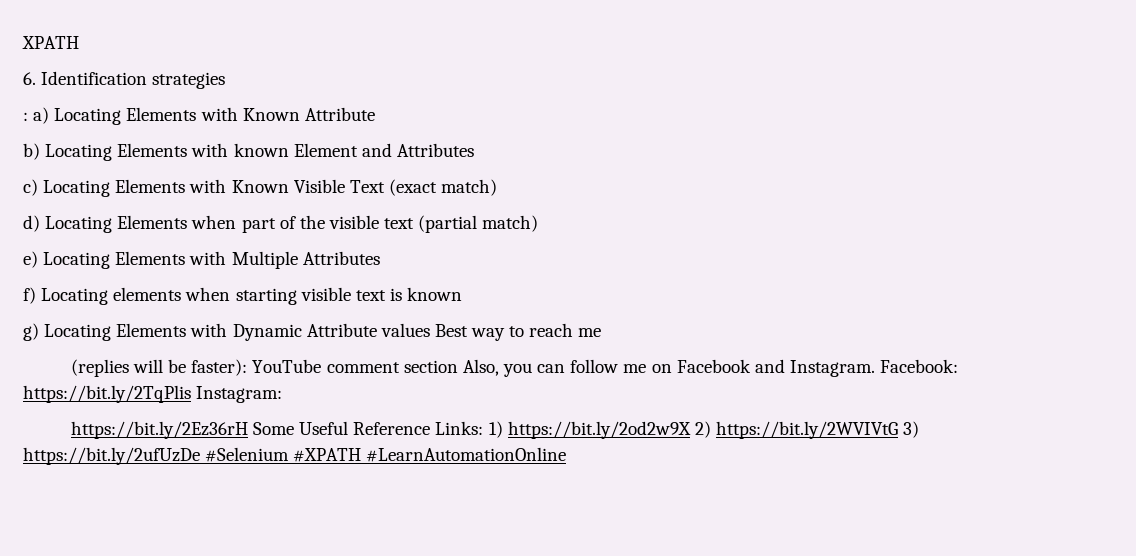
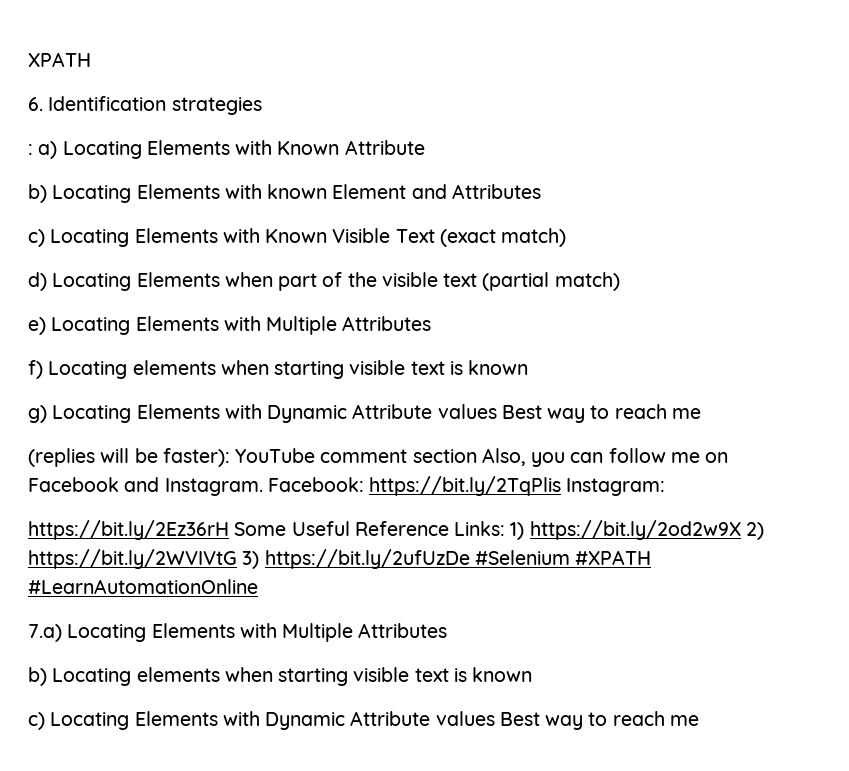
+ 7.a) Locating Elements with Multiple Attributes
+ b) Locating elements when starting visible text is known
+ c) Locating Elements with Dynamic Attribute values Best way to reach me

